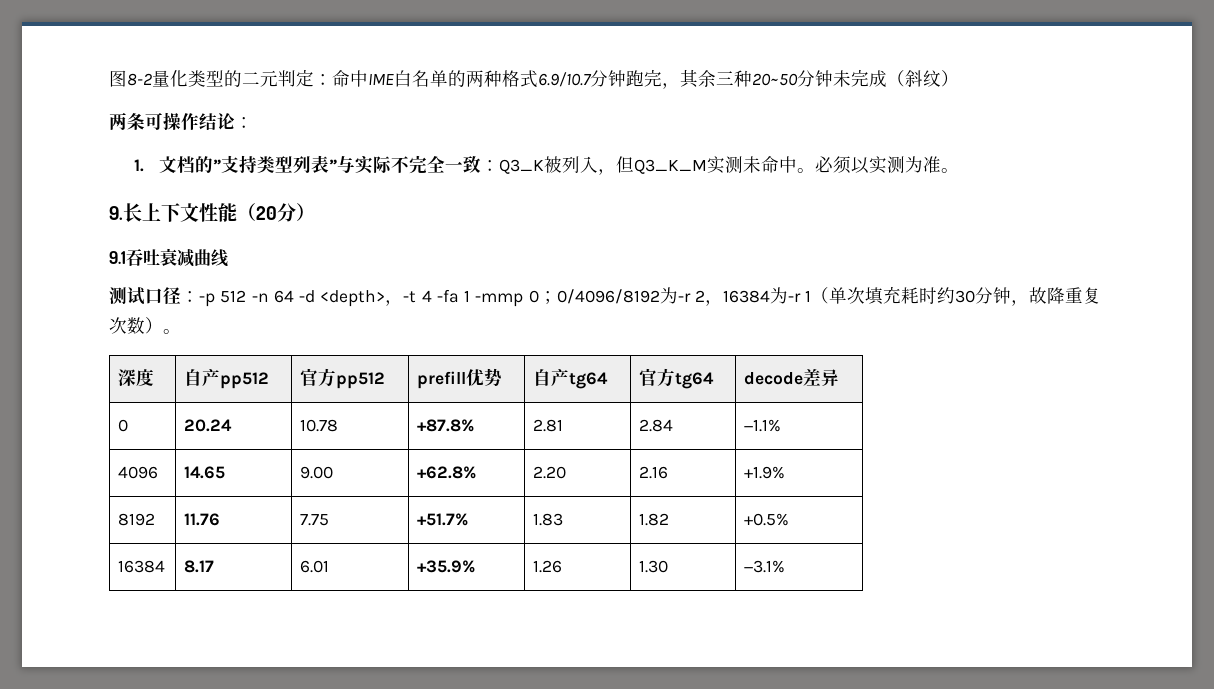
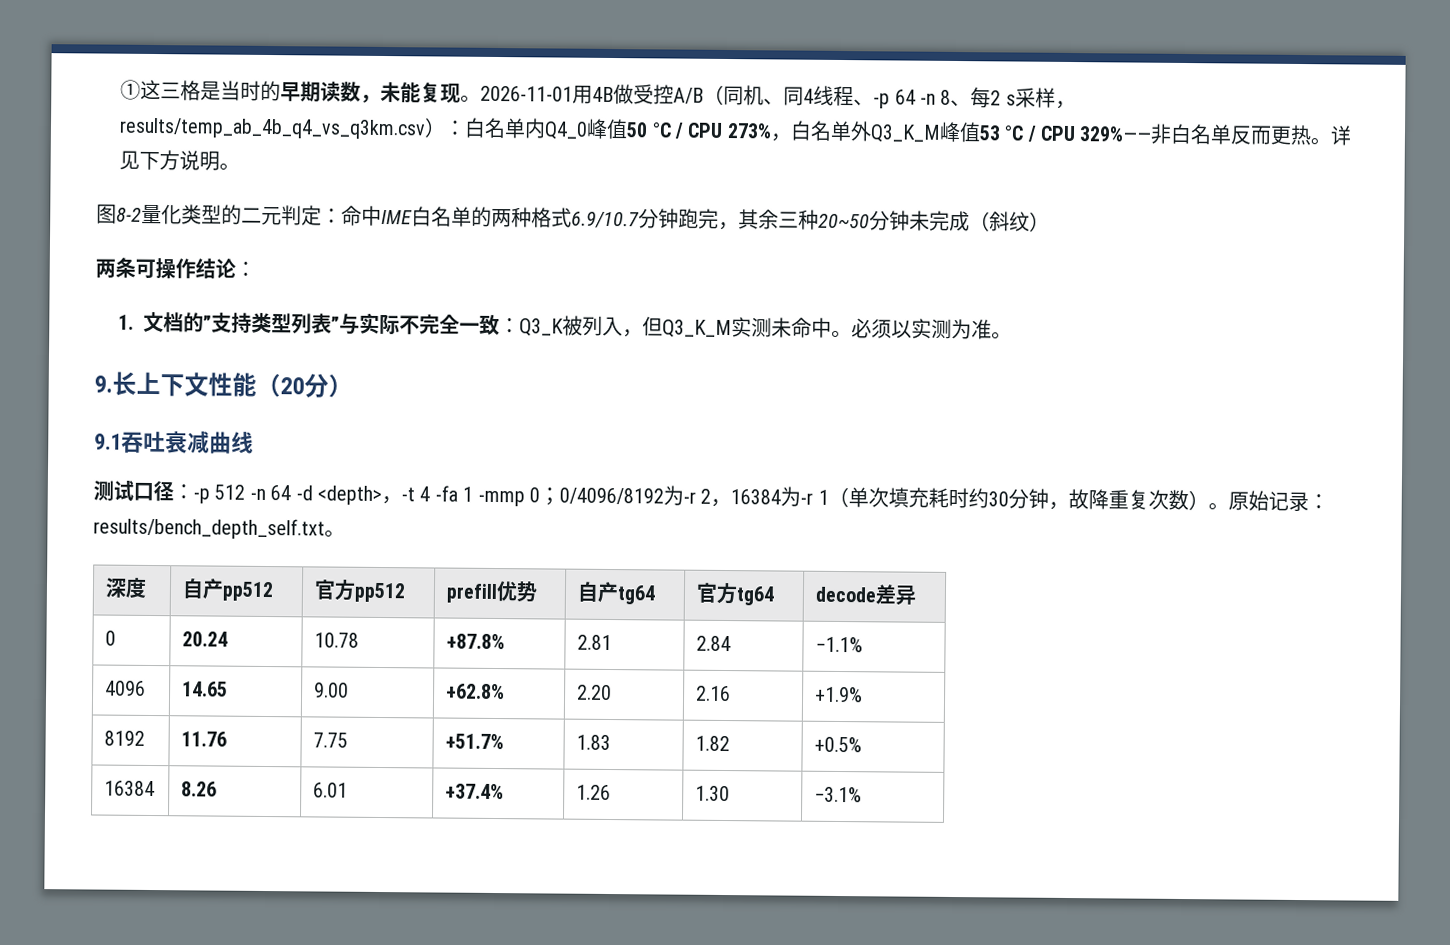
+ ①这三格是当时的早期读数，未能复现。2026-11-01用4B做受控A/B（同机、同4线程、-p 64 -n 8、每2 s采样，results/temp_ab_4b_q4_vs_q3km.csv）：白名单内Q4_0峰值50 °C / CPU 273%，白名单外Q3_K_M峰值53 °C / CPU 329%——非白名单反而更热。详见下方说明。
+ 原始记录：results/bench_depth_self.txt。
- 16384 | 8.17 | 6.01 | +35.9% | 1.26 | 1.30 | −3.1%
+ 16384 | 8.26 | 6.01 | +37.4% | 1.26 | 1.30 | −3.1%

